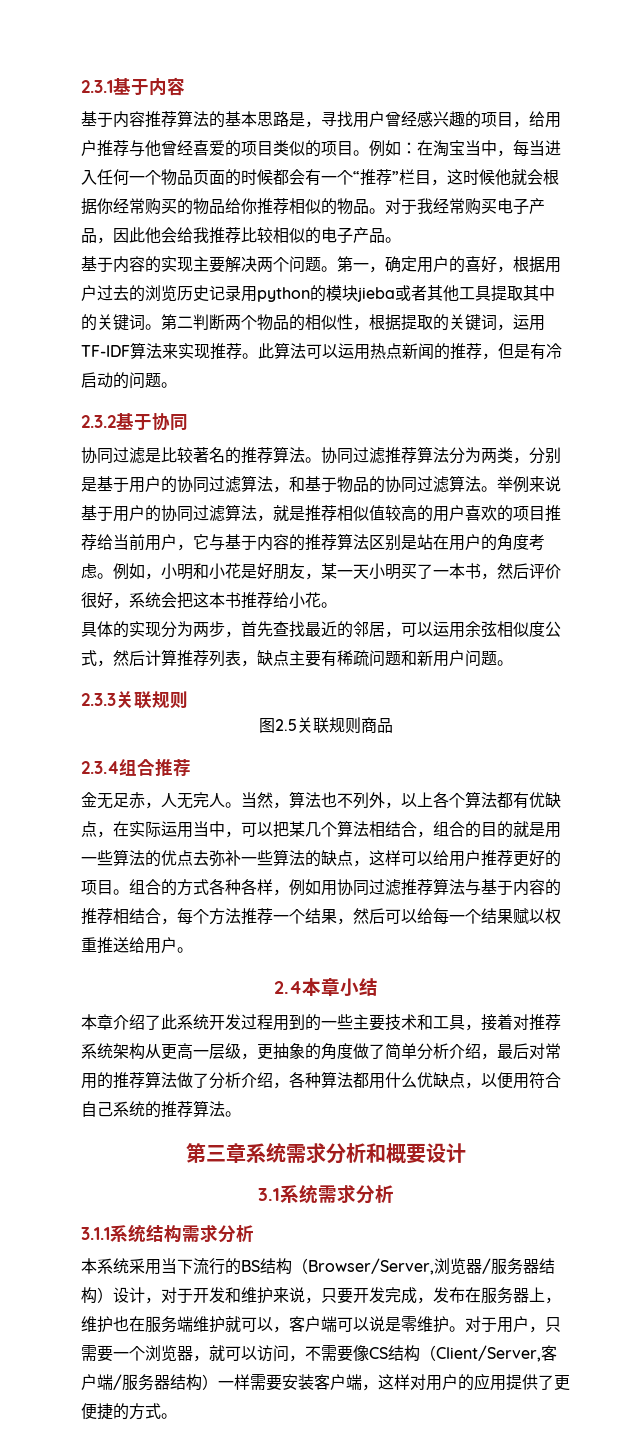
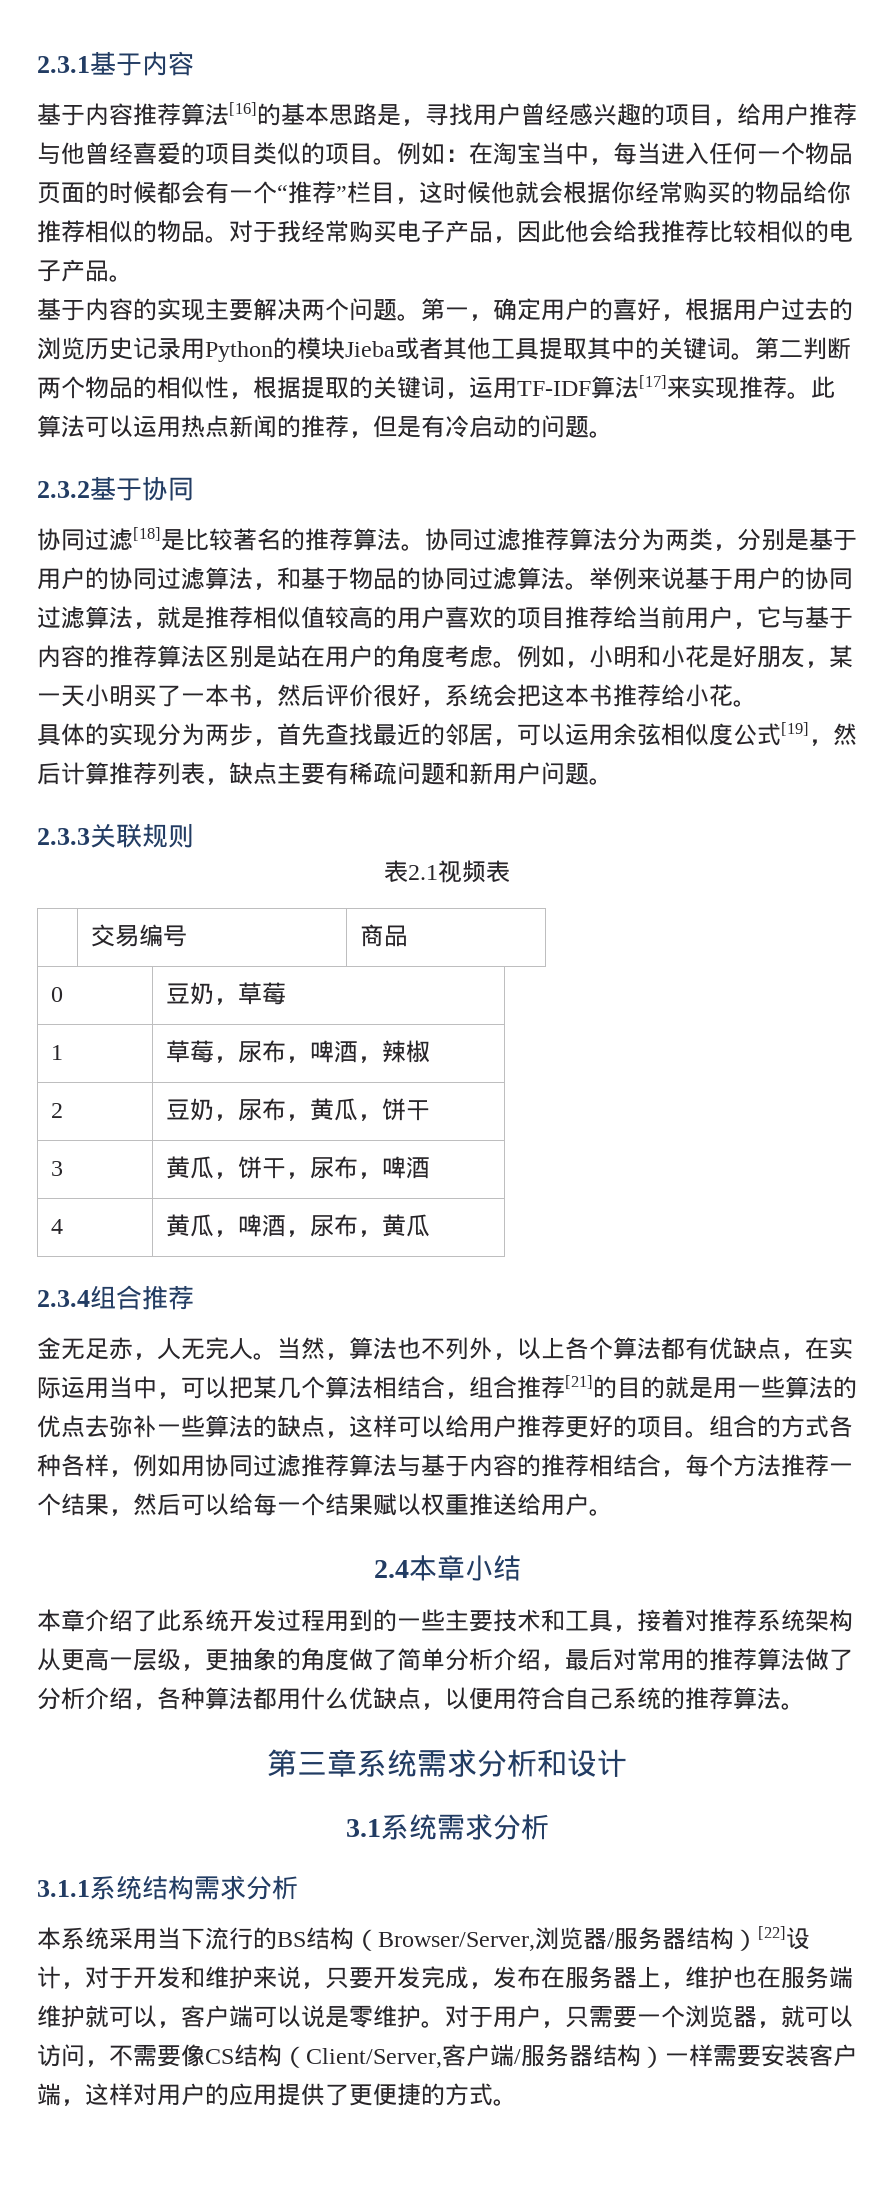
- 基于内容推荐算法的基本思路是，寻找用户曾经感兴趣的项目，给用户推荐与他曾经喜爱的项目类似的项目。
+ 基于内容推荐算法[16]的基本思路是，寻找用户曾经感兴趣的项目，给用户推荐与他曾经喜爱的项目类似的项目。
- 第一，确定用户的喜好，根据用户过去的浏览历史记录用python的模块jieba或者其他工具提取其中的关键词。
+ 第一，确定用户的喜好，根据用户过去的浏览历史记录用Python的模块Jieba或者其他工具提取其中的关键词。
- 第二判断两个物品的相似性，根据提取的关键词，运用TF-IDF算法来实现推荐。
+ 第二判断两个物品的相似性，根据提取的关键词，运用TF-IDF算法[17]来实现推荐。
- 协同过滤是比较著名的推荐算法。
+ 协同过滤[18]是比较著名的推荐算法。
- 具体的实现分为两步，首先查找最近的邻居，可以运用余弦相似度公式，然后计算推荐列表，缺点主要有稀疏问题和新用户问题。
+ 具体的实现分为两步，首先查找最近的邻居，可以运用余弦相似度公式[19]，然后计算推荐列表，缺点主要有稀疏问题和新用户问题。
- 图2.5关联规则商品
+ 表2.1视频表
+ | 交易编号 | 商品
+ 0 | 豆奶，草莓
+ 1 | 草莓，尿布，啤酒，辣椒
+ 2 | 豆奶，尿布，黄瓜，饼干
+ 3 | 黄瓜，饼干，尿布，啤酒
+ 4 | 黄瓜，啤酒，尿布，黄瓜
- 当然，算法也不列外，以上各个算法都有优缺点，在实际运用当中，可以把某几个算法相结合，组合的目的就是用一些算法的优点去弥补一些算法的缺点，这样可以给用户推荐更好的项目。
+ 当然，算法也不列外，以上各个算法都有优缺点，在实际运用当中，可以把某几个算法相结合，组合推荐[21]的目的就是用一些算法的优点去弥补一些算法的缺点，这样可以给用户推荐更好的项目。
- 第三章系统需求分析和概要设计
+ 第三章系统需求分析和设计
- 本系统采用当下流行的BS结构（Browser/Server,浏览器/服务器结构）设计，对于开发和维护来说，只要开发完成，发布在服务器上，维护也在服务端维护就可以，客户端可以说是零维护。
+ 本系统采用当下流行的BS结构（Browser/Server,浏览器/服务器结构）[22]设计，对于开发和维护来说，只要开发完成，发布在服务器上，维护也在服务端维护就可以，客户端可以说是零维护。

